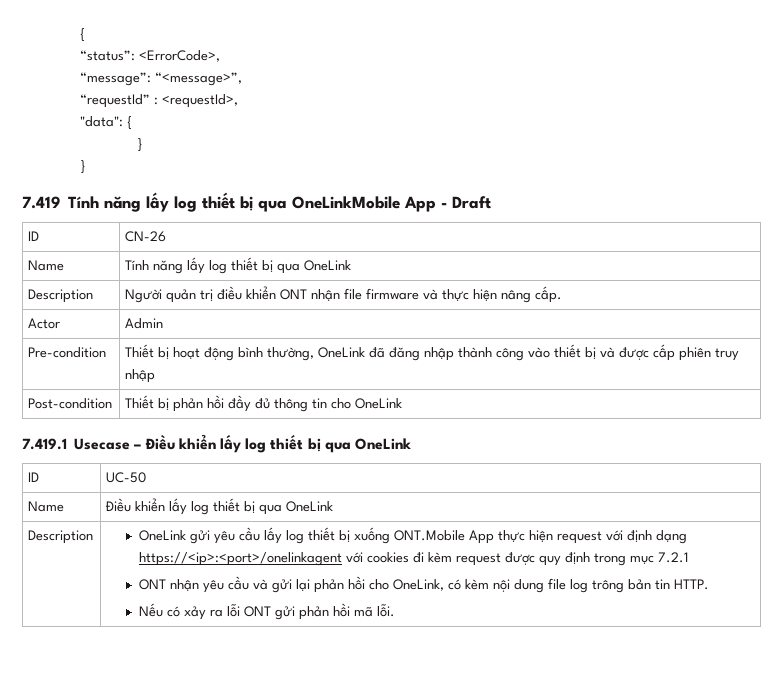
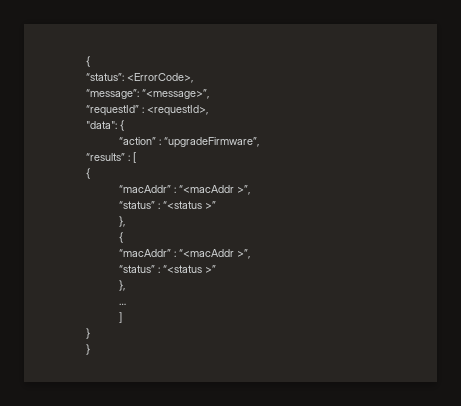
  "data": {
+ “action” : “upgradeFirmware”,
+ “results” : [
+ {
+ “macAddr” : “<macAddr >”,
+ “status” : “<status >”
+ },
+ {
+ “macAddr” : “<macAddr >”,
+ “status” : “<status >”
+ },
+ …
+ ]
  }
  }
- 7.419 Tính năng lấy log thiết bị qua OneLinkMobile App - Draft
- ID | CN-26
- Name | Tính năng lấy log thiết bị qua OneLink
- Description | Người quản trị điều khiển ONT nhận file firmware và thực hiện nâng cấp.
- Actor | Admin
- Pre-condition | Thiết bị hoạt động bình thường, OneLink đã đăng nhập thành công vào thiết bị và được cấp phiên truy nhập
- Post-condition | Thiết bị phản hồi đầy đủ thông tin cho OneLink
- 7.419.1 Usecase – Điều khiển lấy log thiết bị qua OneLink
- ID | UC-50
- Name | Điều khiển lấy log thiết bị qua OneLink
- Description | OneLink gửi yêu cầu lấy log thiết bị xuống ONT.Mobile App thực hiện request với định dạng https://<ip>:<port>/onelinkagent với cookies đi kèm request được quy định trong mục 7.2.1
- ONT nhận yêu cầu và gửi lại phản hồi cho OneLink, có kèm nội dung file log trông bản tin HTTP.
- Nếu có xảy ra lỗi ONT gửi phản hồi mã lỗi.

